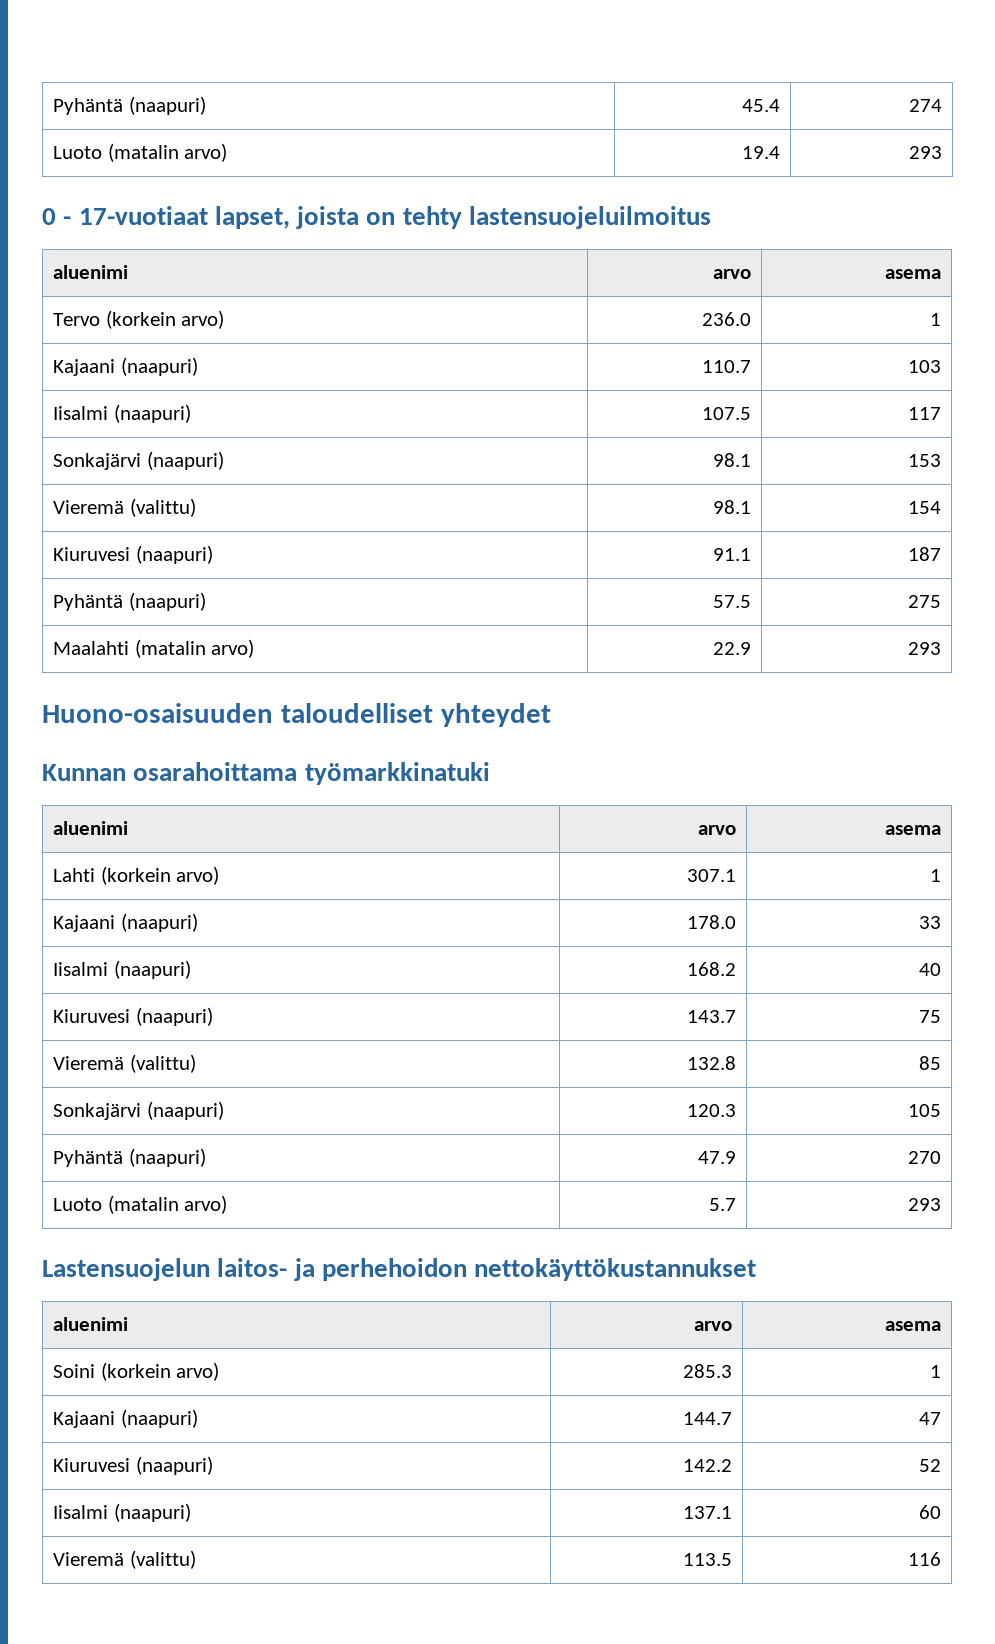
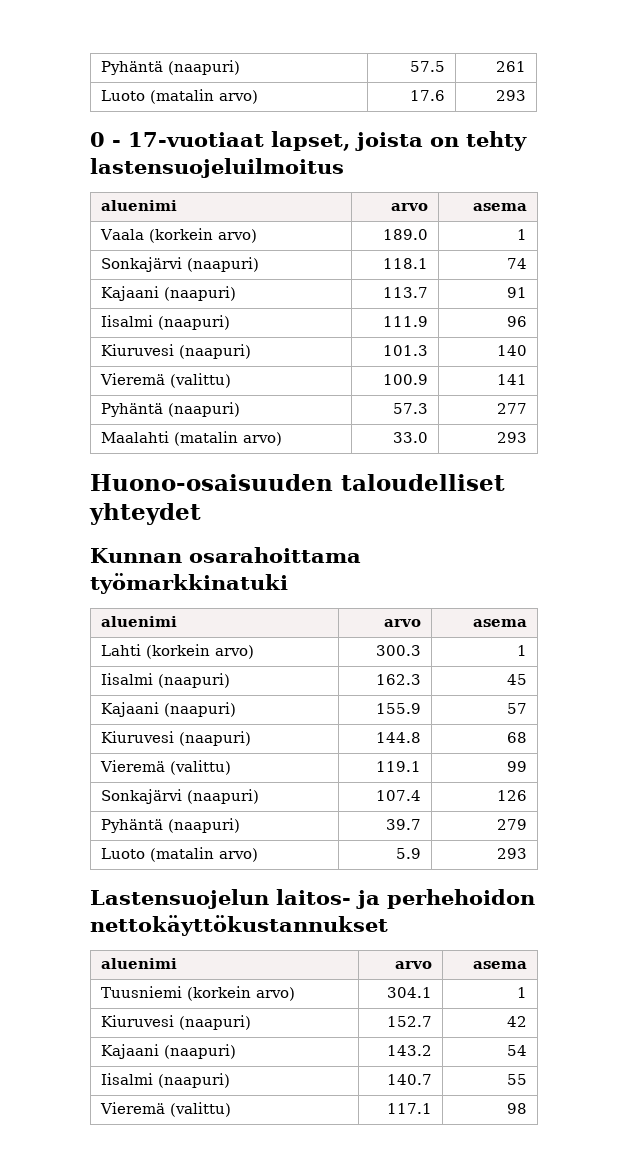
- Pyhäntä (naapuri) | 45.4 | 274
- Luoto (matalin arvo) | 19.4 | 293
+ Pyhäntä (naapuri) | 57.5 | 261
+ Luoto (matalin arvo) | 17.6 | 293
- Tervo (korkein arvo) | 236.0 | 1
- Kajaani (naapuri) | 110.7 | 103
- Iisalmi (naapuri) | 107.5 | 117
- Sonkajärvi (naapuri) | 98.1 | 153
- Vieremä (valittu) | 98.1 | 154
- Kiuruvesi (naapuri) | 91.1 | 187
- Pyhäntä (naapuri) | 57.5 | 275
+ Vaala (korkein arvo) | 189.0 | 1
+ Sonkajärvi (naapuri) | 118.1 | 74
+ Kajaani (naapuri) | 113.7 | 91
+ Iisalmi (naapuri) | 111.9 | 96
+ Kiuruvesi (naapuri) | 101.3 | 140
+ Vieremä (valittu) | 100.9 | 141
+ Pyhäntä (naapuri) | 57.3 | 277
- Maalahti (matalin arvo) | 22.9 | 293
+ Maalahti (matalin arvo) | 33.0 | 293
- Lahti (korkein arvo) | 307.1 | 1
- Kajaani (naapuri) | 178.0 | 33
- Iisalmi (naapuri) | 168.2 | 40
- Kiuruvesi (naapuri) | 143.7 | 75
- Vieremä (valittu) | 132.8 | 85
- Sonkajärvi (naapuri) | 120.3 | 105
- Pyhäntä (naapuri) | 47.9 | 270
- Luoto (matalin arvo) | 5.7 | 293
+ Lahti (korkein arvo) | 300.3 | 1
+ Iisalmi (naapuri) | 162.3 | 45
+ Kajaani (naapuri) | 155.9 | 57
+ Kiuruvesi (naapuri) | 144.8 | 68
+ Vieremä (valittu) | 119.1 | 99
+ Sonkajärvi (naapuri) | 107.4 | 126
+ Pyhäntä (naapuri) | 39.7 | 279
+ Luoto (matalin arvo) | 5.9 | 293
- Soini (korkein arvo) | 285.3 | 1
- Kajaani (naapuri) | 144.7 | 47
- Kiuruvesi (naapuri) | 142.2 | 52
- Iisalmi (naapuri) | 137.1 | 60
- Vieremä (valittu) | 113.5 | 116
+ Tuusniemi (korkein arvo) | 304.1 | 1
+ Kiuruvesi (naapuri) | 152.7 | 42
+ Kajaani (naapuri) | 143.2 | 54
+ Iisalmi (naapuri) | 140.7 | 55
+ Vieremä (valittu) | 117.1 | 98

